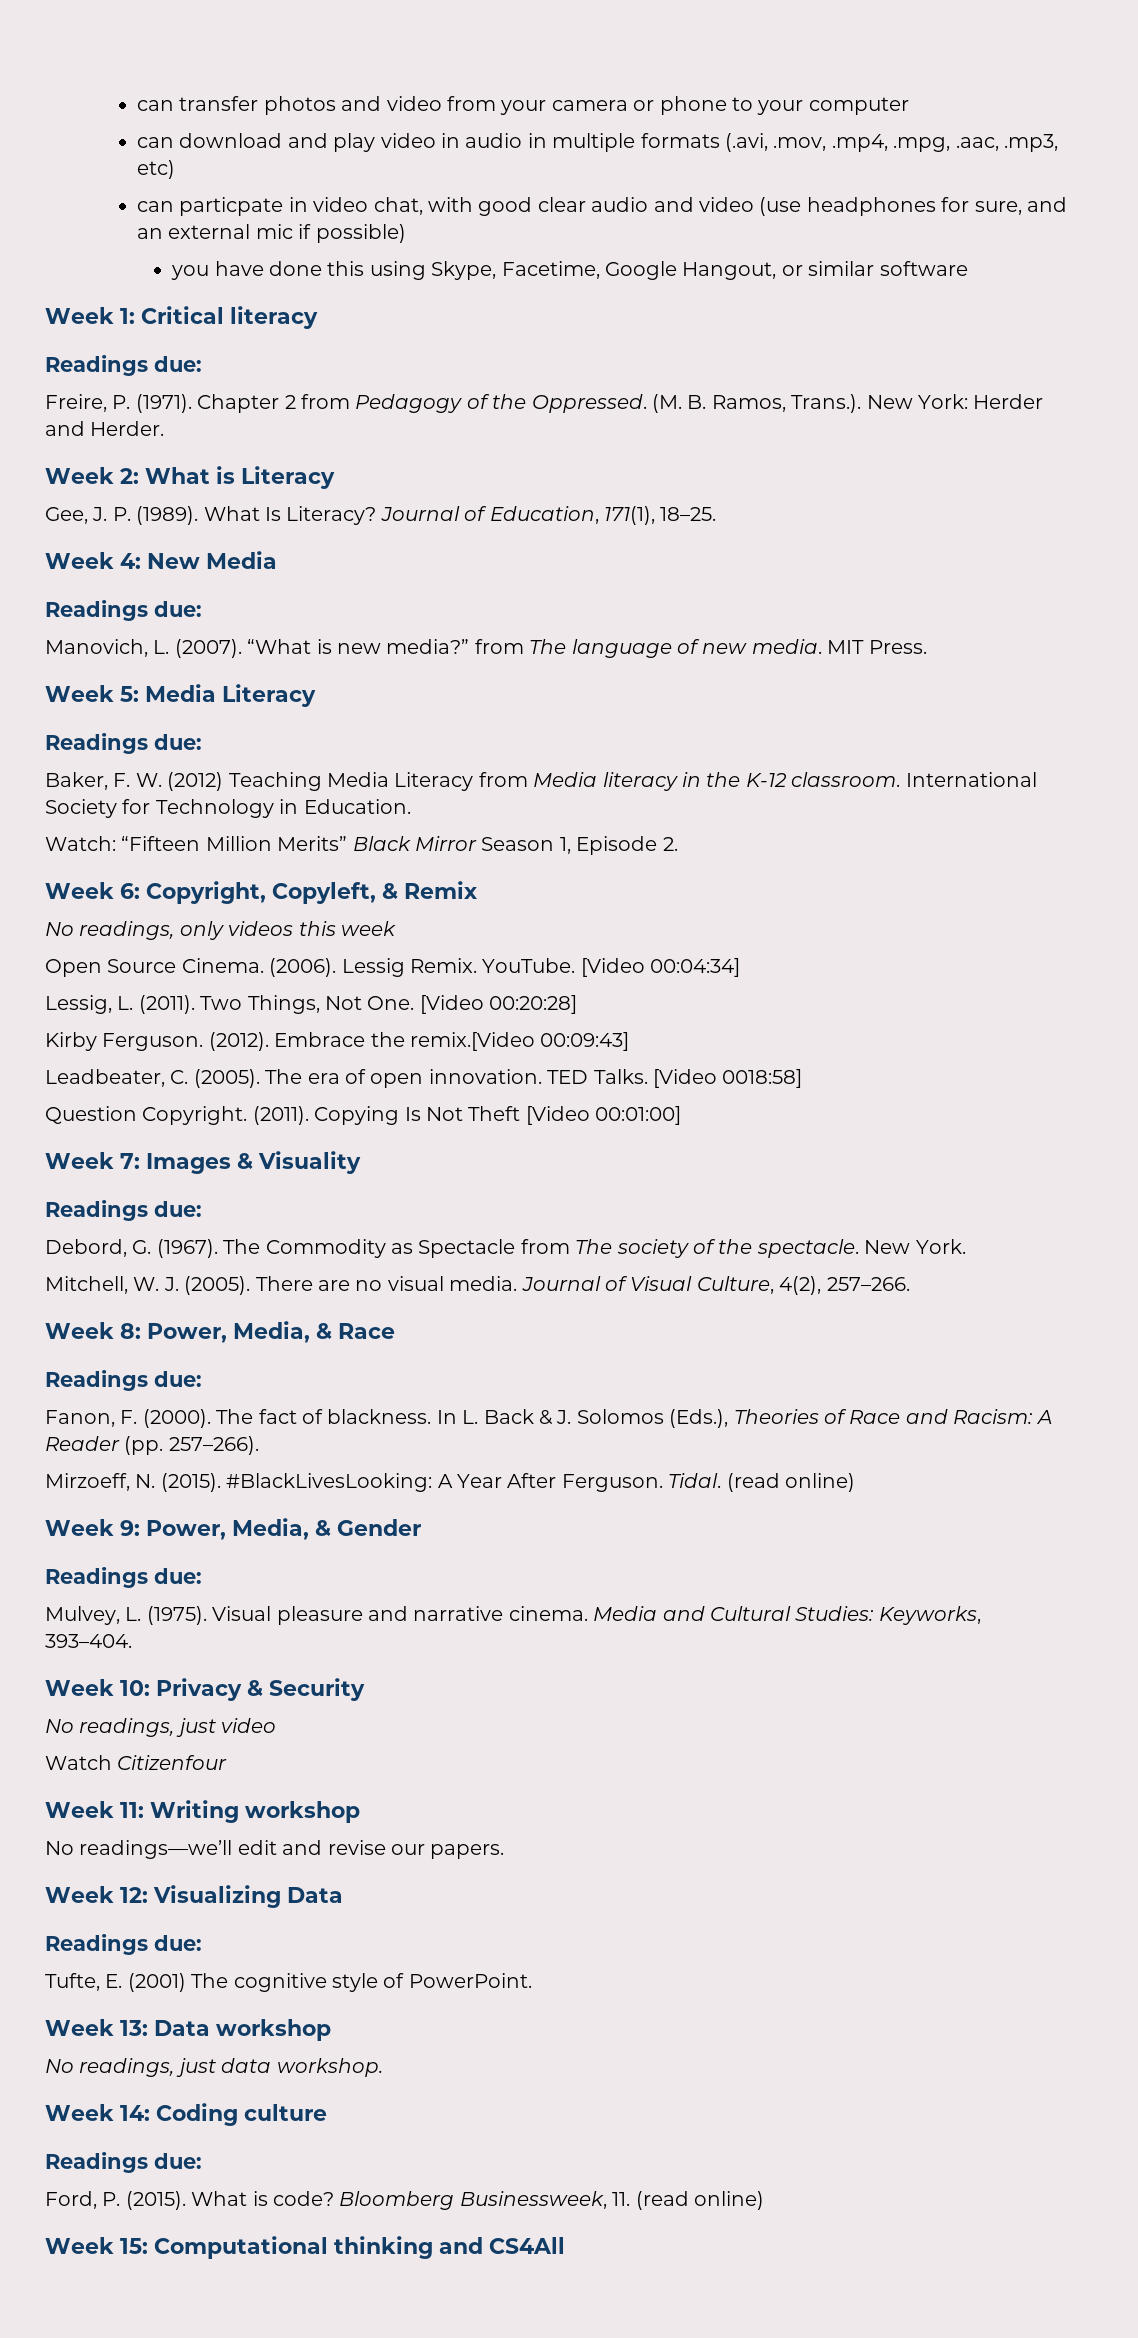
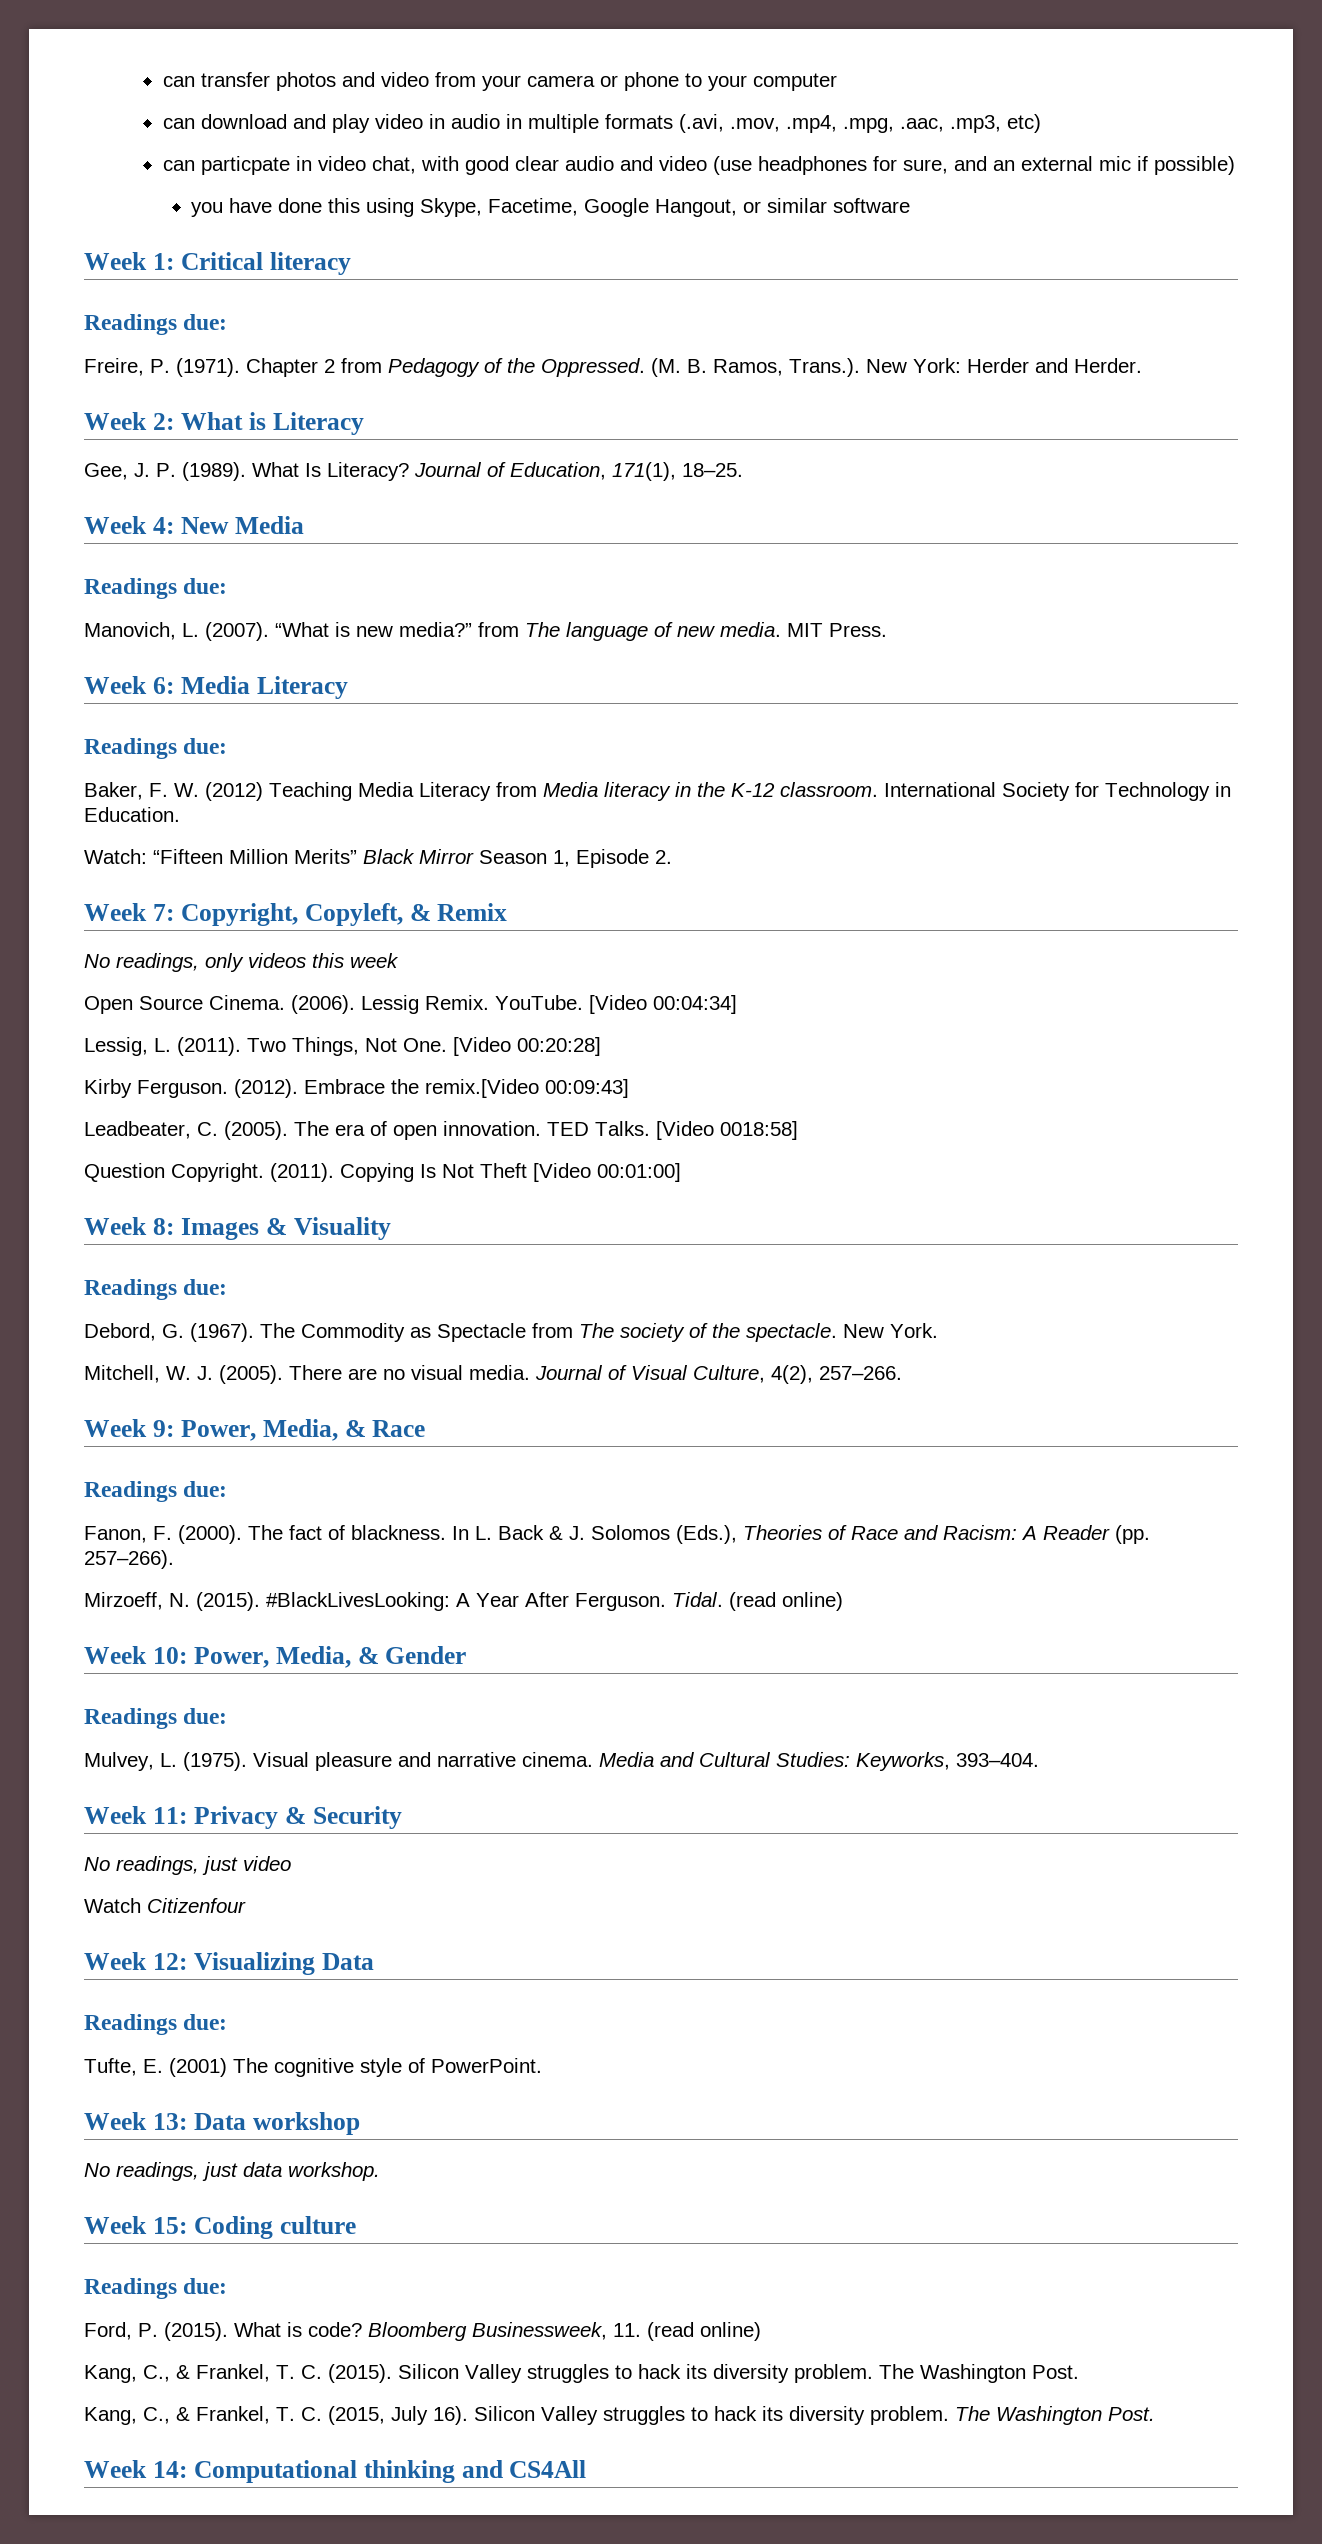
- Week 5: Media Literacy
+ Week 6: Media Literacy
- Week 6: Copyright, Copyleft, & Remix
+ Week 7: Copyright, Copyleft, & Remix
- Week 7: Images & Visuality
+ Week 8: Images & Visuality
- Week 8: Power, Media, & Race
+ Week 9: Power, Media, & Race
- Week 9: Power, Media, & Gender
+ Week 10: Power, Media, & Gender
- Week 10: Privacy & Security
+ Week 11: Privacy & Security
- Week 11: Writing workshop
- No readings—we’ll edit and revise our papers.
- Week 14: Coding culture
+ Week 15: Coding culture
- Week 15: Computational thinking and CS4All
+ Kang, C., & Frankel, T. C. (2015). Silicon Valley struggles to hack its diversity problem. The Washington Post.
+ Kang, C., & Frankel, T. C. (2015, July 16). Silicon Valley struggles to hack its diversity problem. The Washington Post.
+ Week 14: Computational thinking and CS4All

